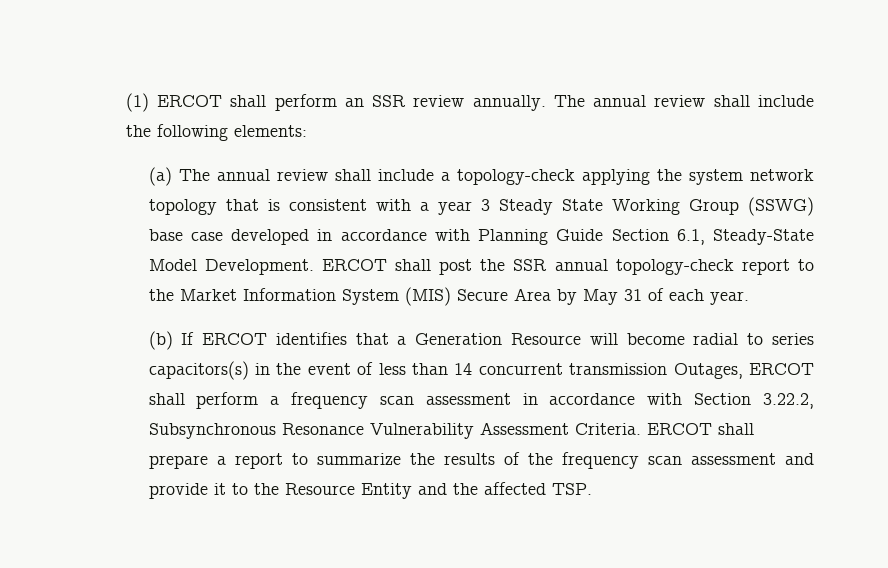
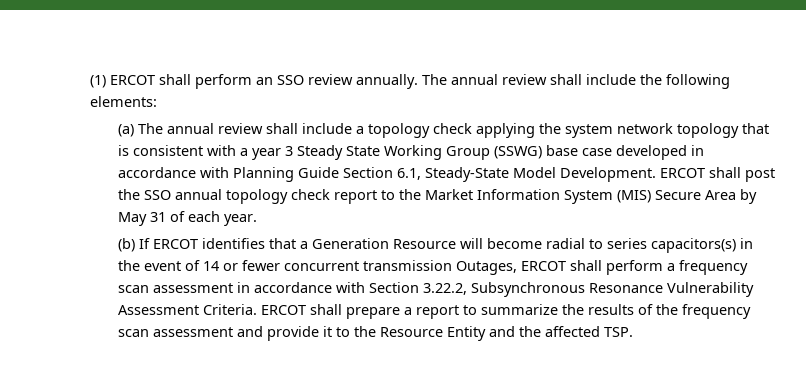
- (1) ERCOT shall perform an SSR review annually.
+ (1) ERCOT shall perform an SSO review annually.
- (a) The annual review shall include a topology-check applying the system network topology that is consistent with a year 3 Steady State Working Group (SSWG) base case developed in accordance with Planning Guide Section 6.1, Steady-State Model Development.
+ (a) The annual review shall include a topology check applying the system network topology that is consistent with a year 3 Steady State Working Group (SSWG) base case developed in accordance with Planning Guide Section 6.1, Steady-State Model Development.
- ERCOT shall post the SSR annual topology-check report to the Market Information System (MIS) Secure Area by May 31 of each year.
+ ERCOT shall post the SSO annual topology check report to the Market Information System (MIS) Secure Area by May 31 of each year.
- (b) If ERCOT identifies that a Generation Resource will become radial to series capacitors(s) in the event of less than 14 concurrent transmission Outages, ERCOT shall perform a frequency scan assessment in accordance with Section 3.22.2, Subsynchronous Resonance Vulnerability Assessment Criteria.
+ (b) If ERCOT identifies that a Generation Resource will become radial to series capacitors(s) in the event of 14 or fewer concurrent transmission Outages, ERCOT shall perform a frequency scan assessment in accordance with Section 3.22.2, Subsynchronous Resonance Vulnerability Assessment Criteria.

